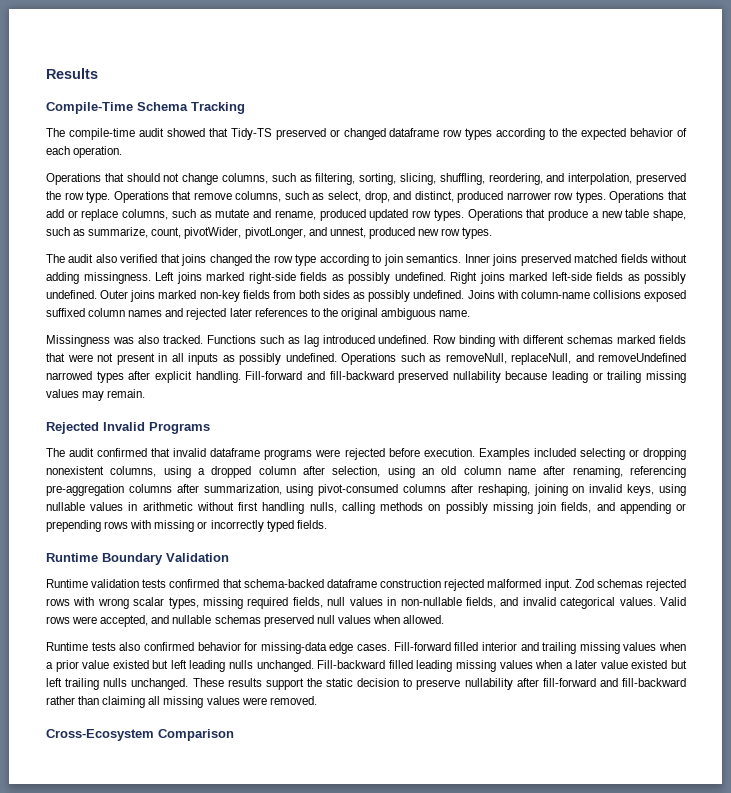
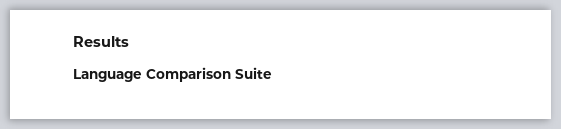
- Compile-Time Schema Tracking
- The compile-time audit showed that Tidy-TS preserved or changed dataframe row types according to the expected behavior of each operation.
- Operations that should not change columns, such as filtering, sorting, slicing, shuffling, reordering, and interpolation, preserved the row type. Operations that remove columns, such as select, drop, and distinct, produced narrower row types. Operations that add or replace columns, such as mutate and rename, produced updated row types. Operations that produce a new table shape, such as summarize, count, pivotWider, pivotLonger, and unnest, produced new row types.
- The audit also verified that joins changed the row type according to join semantics. Inner joins preserved matched fields without adding missingness. Left joins marked right-side fields as possibly undefined. Right joins marked left-side fields as possibly undefined. Outer joins marked non-key fields from both sides as possibly undefined. Joins with column-name collisions exposed suffixed column names and rejected later references to the original ambiguous name.
- Missingness was also tracked. Functions such as lag introduced undefined. Row binding with different schemas marked fields that were not present in all inputs as possibly undefined. Operations such as removeNull, replaceNull, and removeUndefined narrowed types after explicit handling. Fill-forward and fill-backward preserved nullability because leading or trailing missing values may remain.
- Rejected Invalid Programs
- The audit confirmed that invalid dataframe programs were rejected before execution. Examples included selecting or dropping nonexistent columns, using a dropped column after selection, using an old column name after renaming, referencing pre-aggregation columns after summarization, using pivot-consumed columns after reshaping, joining on invalid keys, using nullable values in arithmetic without first handling nulls, calling methods on possibly missing join fields, and appending or prepending rows with missing or incorrectly typed fields.
- Runtime Boundary Validation
- Runtime validation tests confirmed that schema-backed dataframe construction rejected malformed input. Zod schemas rejected rows with wrong scalar types, missing required fields, null values in non-nullable fields, and invalid categorical values. Valid rows were accepted, and nullable schemas preserved null values when allowed.
- Runtime tests also confirmed behavior for missing-data edge cases. Fill-forward filled interior and trailing missing values when a prior value existed but left leading nulls unchanged. Fill-backward filled leading missing values when a later value existed but left trailing nulls unchanged. These results support the static decision to preserve nullability after fill-forward and fill-backward rather than claiming all missing values were removed.
- Cross-Ecosystem Comparison
+ Language Comparison Suite

